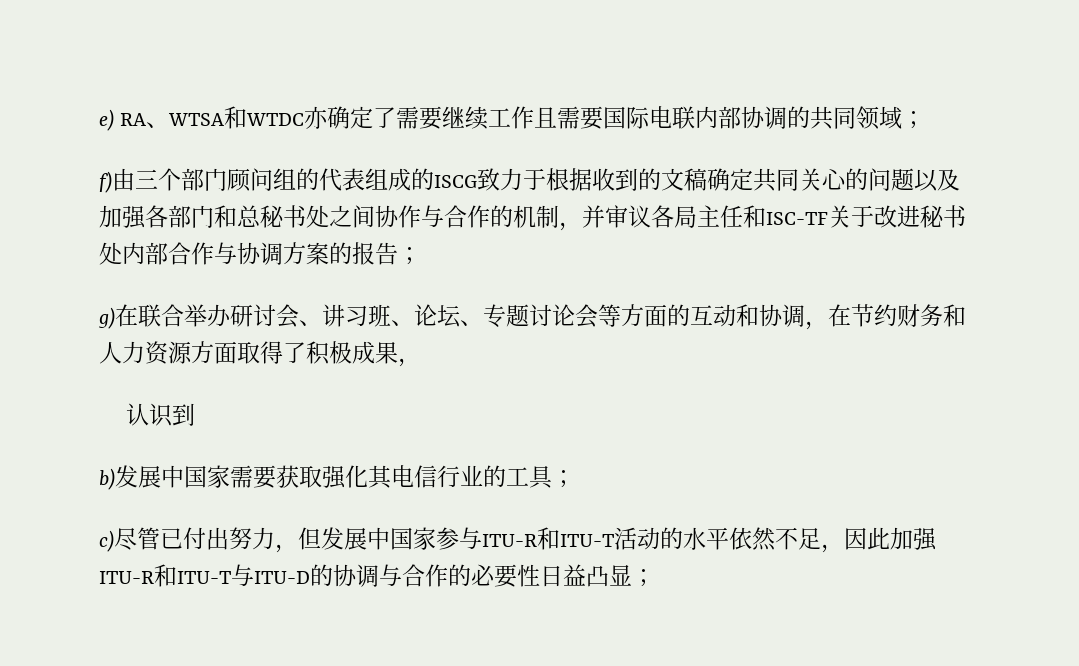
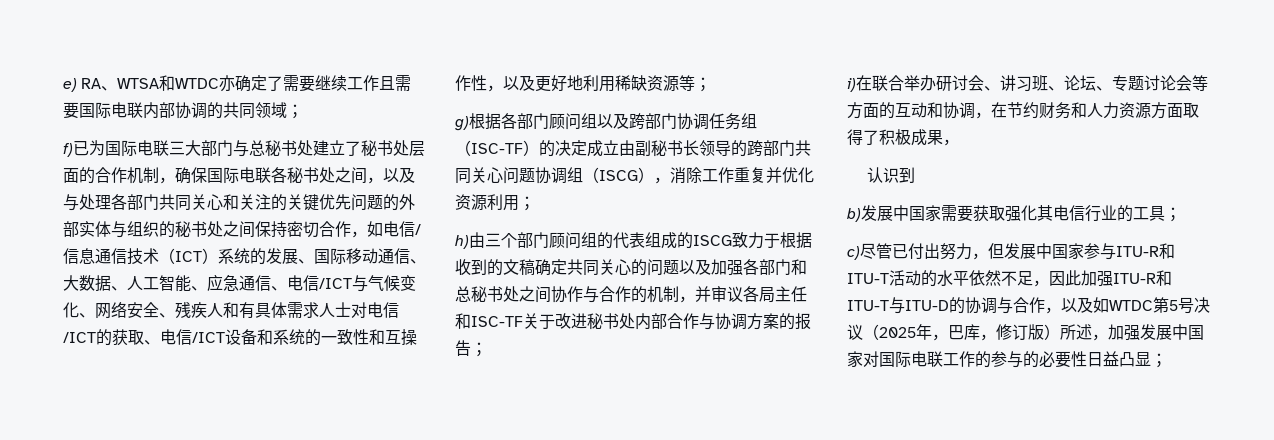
- f)由三个部门顾问组的代表组成的ISCG致力于根据收到的文稿确定共同关心的问题以及加强各部门和总秘书处之间协作与合作的机制，并审议各局主任和ISC-TF关于改进秘书处内部合作与协调方案的报告；
+ f)已为国际电联三大部门与总秘书处建立了秘书处层面的合作机制，确保国际电联各秘书处之间，以及与处理各部门共同关心和关注的关键优先问题的外部实体与组织的秘书处之间保持密切合作，如电信/信息通信技术（ICT）系统的发展、国际移动通信、大数据、人工智能、应急通信、电信/ICT与气候变化、网络安全、残疾人和有具体需求人士对电信/ICT的获取、电信/ICT设备和系统的一致性和互操作性，以及更好地利用稀缺资源等；
+ g)根据各部门顾问组以及跨部门协调任务组（ISC-TF）的决定成立由副秘书长领导的跨部门共同关心问题协调组（ISCG），消除工作重复并优化资源利用；
+ h)由三个部门顾问组的代表组成的ISCG致力于根据收到的文稿确定共同关心的问题以及加强各部门和总秘书处之间协作与合作的机制，并审议各局主任和ISC-TF关于改进秘书处内部合作与协调方案的报告；
- g)在联合举办研讨会、讲习班、论坛、专题讨论会等方面的互动和协调，在节约财务和人力资源方面取得了积极成果，
+ i)在联合举办研讨会、讲习班、论坛、专题讨论会等方面的互动和协调，在节约财务和人力资源方面取得了积极成果，
- c)尽管已付出努力，但发展中国家参与ITU-R和ITU-T活动的水平依然不足，因此加强ITU-R和ITU-T与ITU-D的协调与合作的必要性日益凸显；
+ c)尽管已付出努力，但发展中国家参与ITU-R和ITU-T活动的水平依然不足，因此加强ITU-R和ITU-T与ITU-D的协调与合作，以及如WTDC第5号决议（2025年，巴库，修订版）所述，加强发展中国家对国际电联工作的参与的必要性日益凸显；

